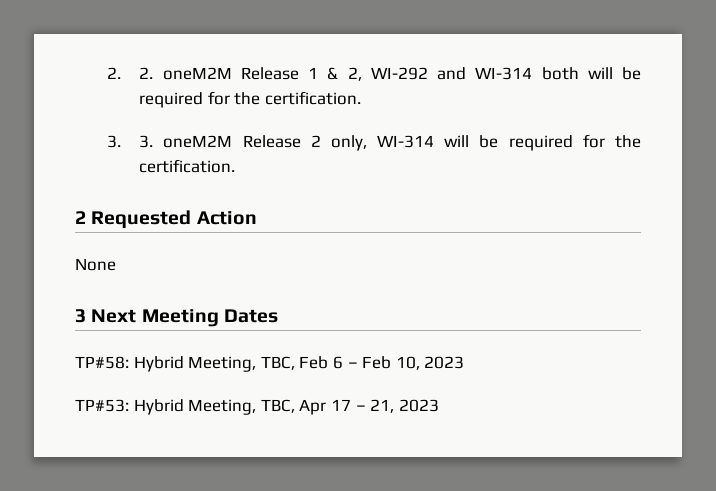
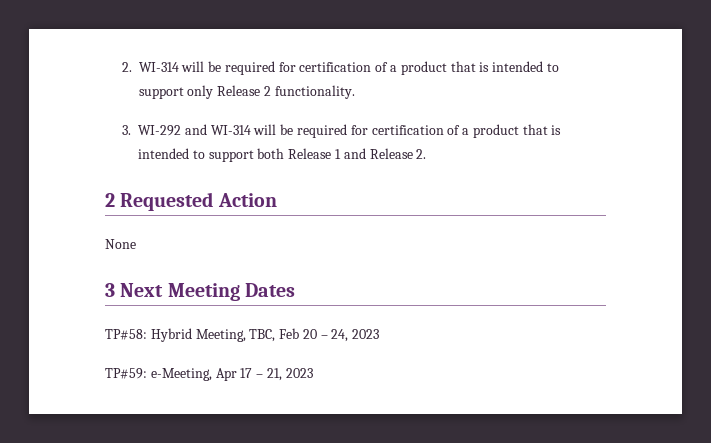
- 2. 2. oneM2M Release 1 & 2, WI-292 and WI-314 both will be required for the certification.
- 3. 3. oneM2M Release 2 only, WI-314 will be required for the certification.
+ 2. WI-314 will be required for certification of a product that is intended to support only Release 2 functionality.
+ 3. WI-292 and WI-314 will be required for certification of a product that is intended to support both Release 1 and Release 2.
- TP#58: Hybrid Meeting, TBC, Feb 6 – Feb 10, 2023
- TP#53: Hybrid Meeting, TBC, Apr 17 – 21, 2023
+ TP#58: Hybrid Meeting, TBC, Feb 20 – 24, 2023
+ TP#59: e-Meeting, Apr 17 – 21, 2023

